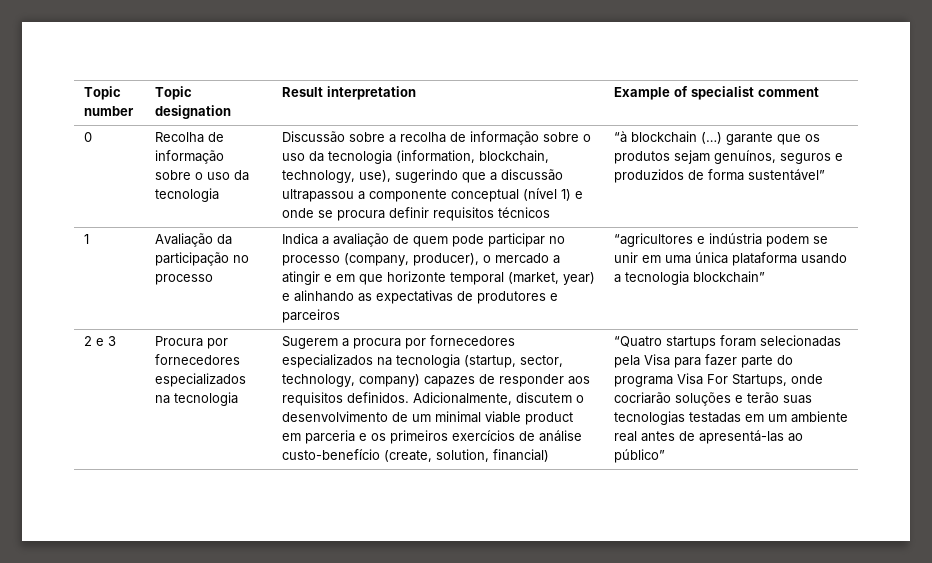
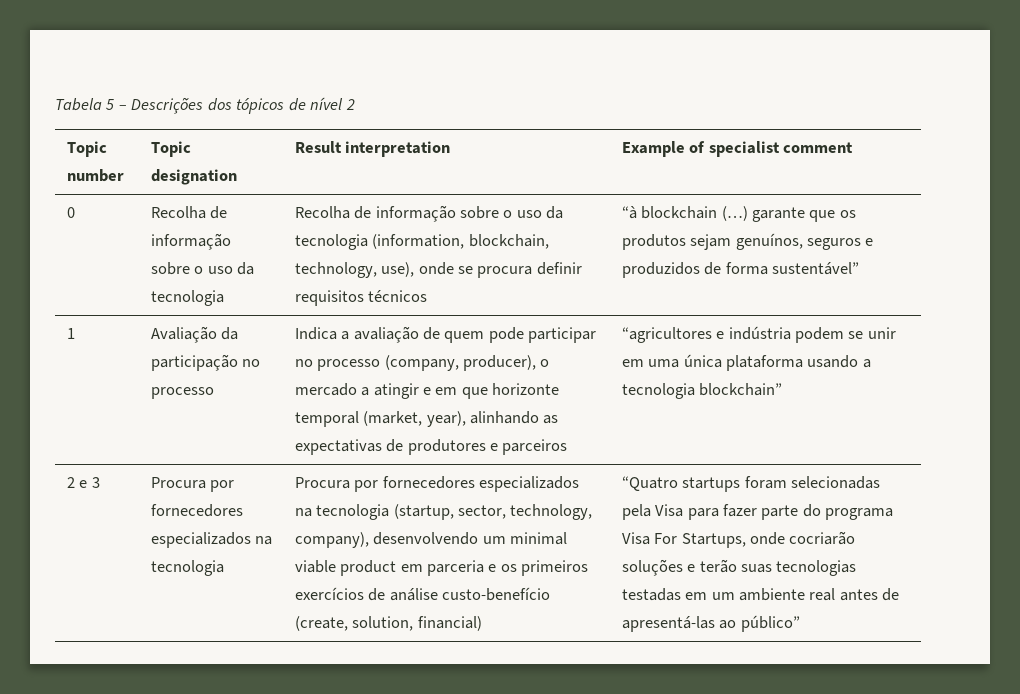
+ Tabela 5 – Descrições dos tópicos de nível 2
- Discussão sobre a recolha de informação sobre o uso da tecnologia (information, blockchain, technology, use), sugerindo que a discussão ultrapassou a componente conceptual (nível 1) e onde se procura definir requisitos técnicos
+ Recolha de informação sobre o uso da tecnologia (information, blockchain, technology, use), onde se procura definir requisitos técnicos
- Indica a avaliação de quem pode participar no processo (company, producer), o mercado a atingir e em que horizonte temporal (market, year) e alinhando as expectativas de produtores e parceiros
+ Indica a avaliação de quem pode participar no processo (company, producer), o mercado a atingir e em que horizonte temporal (market, year), alinhando as expectativas de produtores e parceiros
- Sugerem a procura por fornecedores especializados na tecnologia (startup, sector, technology, company) capazes de responder aos requisitos definidos. Adicionalmente, discutem o desenvolvimento de um minimal viable product em parceria e os primeiros exercícios de análise custo-benefício (create, solution, financial)
+ Procura por fornecedores especializados na tecnologia (startup, sector, technology, company), desenvolvendo um minimal viable product em parceria e os primeiros exercícios de análise custo-benefício (create, solution, financial)

